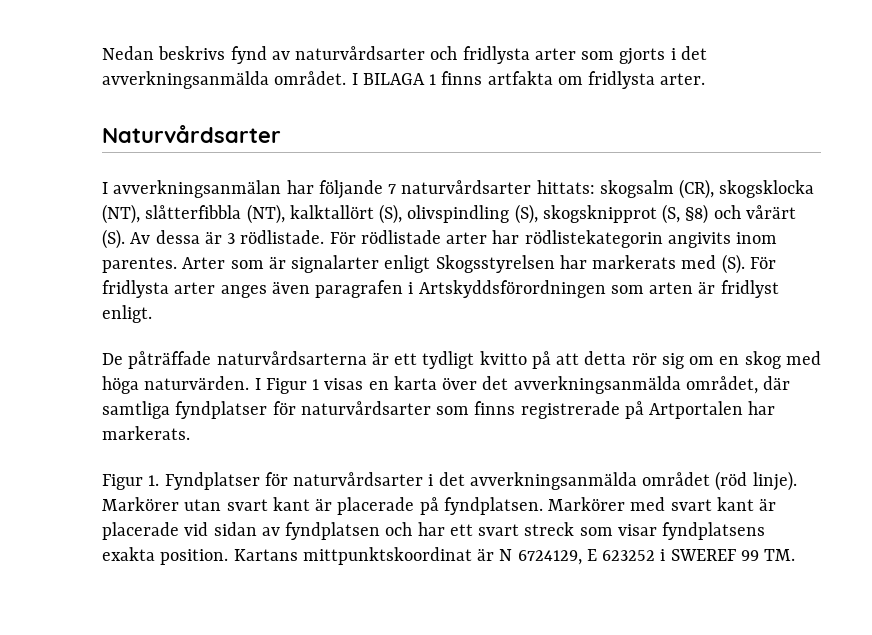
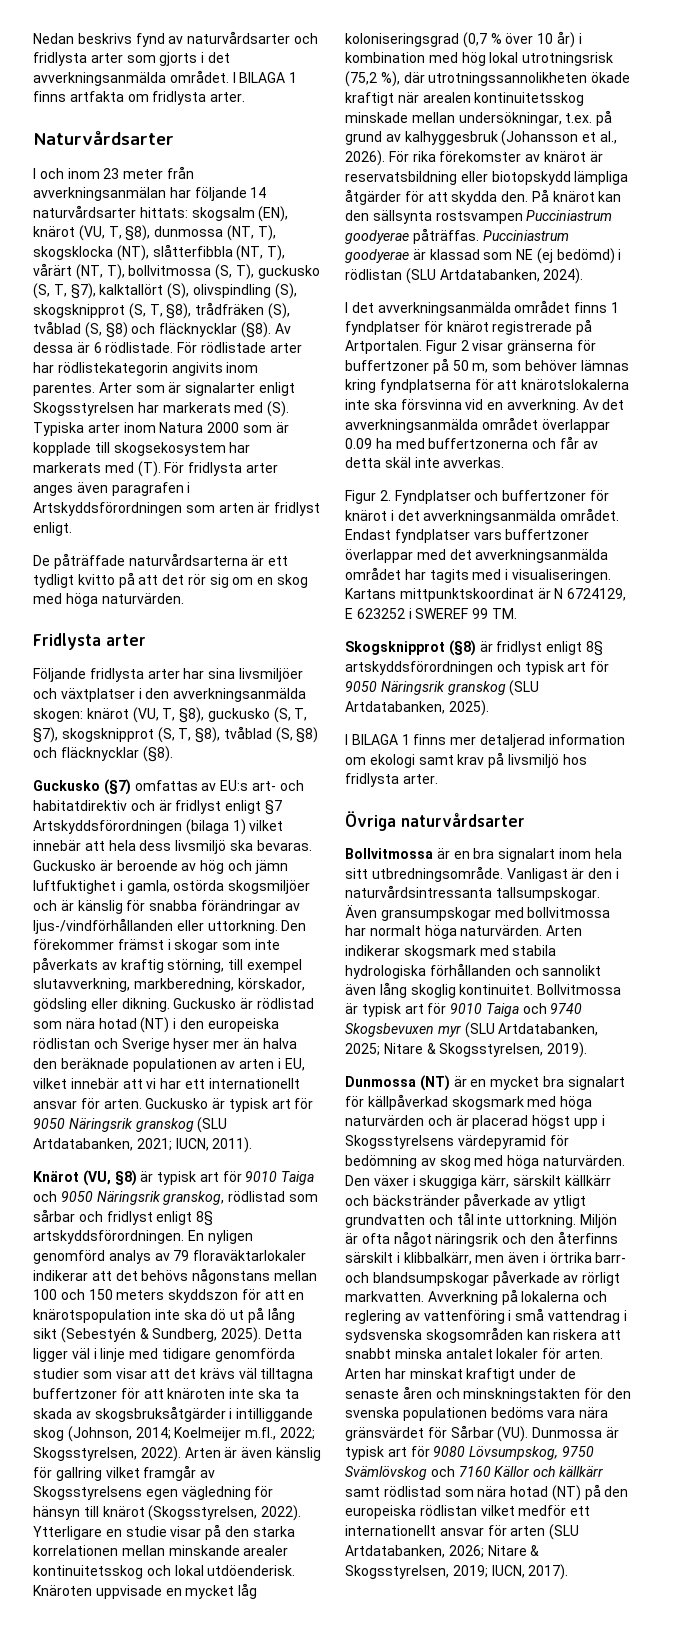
- I avverkningsanmälan har följande 7 naturvårdsarter hittats: skogsalm (CR), skogsklocka (NT), slåtterfibbla (NT), kalktallört (S), olivspindling (S), skogsknipprot (S, §8) och vårärt (S). Av dessa är 3 rödlistade.
+ I och inom 23 meter från avverkningsanmälan har följande 14 naturvårdsarter hittats: skogsalm (EN), knärot (VU, T, §8), dunmossa (NT, T), skogsklocka (NT), slåtterfibbla (NT, T), vårärt (NT, T), bollvitmossa (S, T), guckusko (S, T, §7), kalktallört (S), olivspindling (S), skogsknipprot (S, T, §8), trådfräken (S), tvåblad (S, §8) och fläcknycklar (§8). Av dessa är 6 rödlistade.
- Arter som är signalarter enligt Skogsstyrelsen har markerats med (S). För fridlysta arter anges även paragrafen i Artskyddsförordningen som arten är fridlyst enligt.
+ Arter som är signalarter enligt Skogsstyrelsen har markerats med (S). Typiska arter inom Natura 2000 som är kopplade till skogsekosystem har markerats med (T). För fridlysta arter anges även paragrafen i Artskyddsförordningen som arten är fridlyst enligt.
- De påträffade naturvårdsarterna är ett tydligt kvitto på att detta rör sig om en skog med höga naturvärden. I Figur 1 visas en karta över det avverkningsanmälda området, där samtliga fyndplatser för naturvårdsarter som finns registrerade på Artportalen har markerats.
- Figur 1. Fyndplatser för naturvårdsarter i det avverkningsanmälda området (röd linje). Markörer utan svart kant är placerade på fyndplatsen. Markörer med svart kant är placerade vid sidan av fyndplatsen och har ett svart streck som visar fyndplatsens exakta position.
+ De påträffade naturvårdsarterna är ett tydligt kvitto på att det rör sig om en skog med höga naturvärden.
+ Fridlysta arter
+ Följande fridlysta arter har sina livsmiljöer och växtplatser i den avverkningsanmälda skogen: knärot (VU, T, §8), guckusko (S, T, §7), skogsknipprot (S, T, §8), tvåblad (S, §8) och fläcknycklar (§8).
+ Guckusko (§7) omfattas av EU:s art- och habitatdirektiv och är fridlyst enligt §7 Artskyddsförordningen (bilaga 1) vilket innebär att hela dess livsmiljö ska bevaras. Guckusko är beroende av hög och jämn luftfuktighet i gamla, ostörda skogsmiljöer och är känslig för snabba förändringar av ljus-/vindförhållanden eller uttorkning. Den förekommer främst i skogar som inte påverkats av kraftig störning, till exempel slutavverkning, markberedning, körskador, gödsling eller dikning. Guckusko är rödlistad som nära hotad (NT) i den europeiska rödlistan och Sverige hyser mer än halva den beräknade populationen av arten i EU, vilket innebär att vi har ett internationellt ansvar för arten. Guckusko är typisk art för 9050 Näringsrik granskog (SLU Artdatabanken, 2021; IUCN, 2011).
+ Knärot (VU, §8) är typisk art för 9010 Taiga och 9050 Näringsrik granskog, rödlistad som sårbar och fridlyst enligt 8§ artskyddsförordningen. En nyligen genomförd analys av 79 floraväktarlokaler indikerar att det behövs någonstans mellan 100 och 150 meters skyddszon för att en knärotspopulation inte ska dö ut på lång sikt (Sebestyén & Sundberg, 2025). Detta ligger väl i linje med tidigare genomförda studier som visar att det krävs väl tilltagna buffertzoner för att knäroten inte ska ta skada av skogsbruksåtgärder i intilliggande skog (Johnson, 2014; Koelmeijer m.fl., 2022; Skogsstyrelsen, 2022). Arten är även känslig för gallring vilket framgår av Skogsstyrelsens egen vägledning för hänsyn till knärot (Skogsstyrelsen, 2022). Ytterligare en studie visar på den starka korrelationen mellan minskande arealer kontinuitetsskog och lokal utdöenderisk. Knäroten uppvisade en mycket låg koloniseringsgrad (0,7 % över 10 år) i kombination med hög lokal utrotningsrisk (75,2 %), där utrotningssannolikheten ökade kraftigt när arealen kontinuitetsskog minskade mellan undersökningar, t.ex. på grund av kalhyggesbruk (Johansson et al., 2026). För rika förekomster av knärot är reservatsbildning eller biotopskydd lämpliga åtgärder för att skydda den. På knärot kan den sällsynta rostsvampen Pucciniastrum goodyerae påträffas. Pucciniastrum goodyerae är klassad som NE (ej bedömd) i rödlistan (SLU Artdatabanken, 2024).
+ I det avverkningsanmälda området finns 1 fyndplatser för knärot registrerade på Artportalen. Figur 2 visar gränserna för buffertzoner på 50 m, som behöver lämnas kring fyndplatserna för att knärotslokalerna inte ska försvinna vid en avverkning. Av det avverkningsanmälda området överlappar 0.09 ha med buffertzonerna och får av detta skäl inte avverkas.
+ Figur 2. Fyndplatser och buffertzoner för knärot i det avverkningsanmälda området. Endast fyndplatser vars buffertzoner överlappar med det avverkningsanmälda området har tagits med i visualiseringen.
+ Skogsknipprot (§8) är fridlyst enligt 8§ artskyddsförordningen och typisk art för 9050 Näringsrik granskog (SLU Artdatabanken, 2025).
+ I BILAGA 1 finns mer detaljerad information om ekologi samt krav på livsmiljö hos fridlysta arter.
+ Övriga naturvårdsarter
+ Bollvitmossa är en bra signalart inom hela sitt utbredningsområde. Vanligast är den i naturvårdsintressanta tallsumpskogar. Även gransumpskogar med bollvitmossa har normalt höga naturvärden. Arten indikerar skogsmark med stabila hydrologiska förhållanden och sannolikt även lång skoglig kontinuitet. Bollvitmossa är typisk art för 9010 Taiga och 9740 Skogsbevuxen myr (SLU Artdatabanken, 2025; Nitare & Skogsstyrelsen, 2019).
+ Dunmossa (NT) är en mycket bra signalart för källpåverkad skogsmark med höga naturvärden och är placerad högst upp i Skogsstyrelsens värdepyramid för bedömning av skog med höga naturvärden. Den växer i skuggiga kärr, särskilt källkärr och bäckstränder påverkade av ytligt grundvatten och tål inte uttorkning. Miljön är ofta något näringsrik och den återfinns särskilt i klibbalkärr, men även i örtrika barr- och blandsumpskogar påverkade av rörligt markvatten. Avverkning på lokalerna och reglering av vattenföring i små vattendrag i sydsvenska skogsområden kan riskera att snabbt minska antalet lokaler för arten. Arten har minskat kraftigt under de senaste åren och minskningstakten för den svenska populationen bedöms vara nära gränsvärdet för Sårbar (VU). Dunmossa är typisk art för 9080 Lövsumpskog, 9750 Svämlövskog och 7160 Källor och källkärr samt rödlistad som nära hotad (NT) på den europeiska rödlistan vilket medför ett internationellt ansvar för arten (SLU Artdatabanken, 2026; Nitare & Skogsstyrelsen, 2019; IUCN, 2017).

